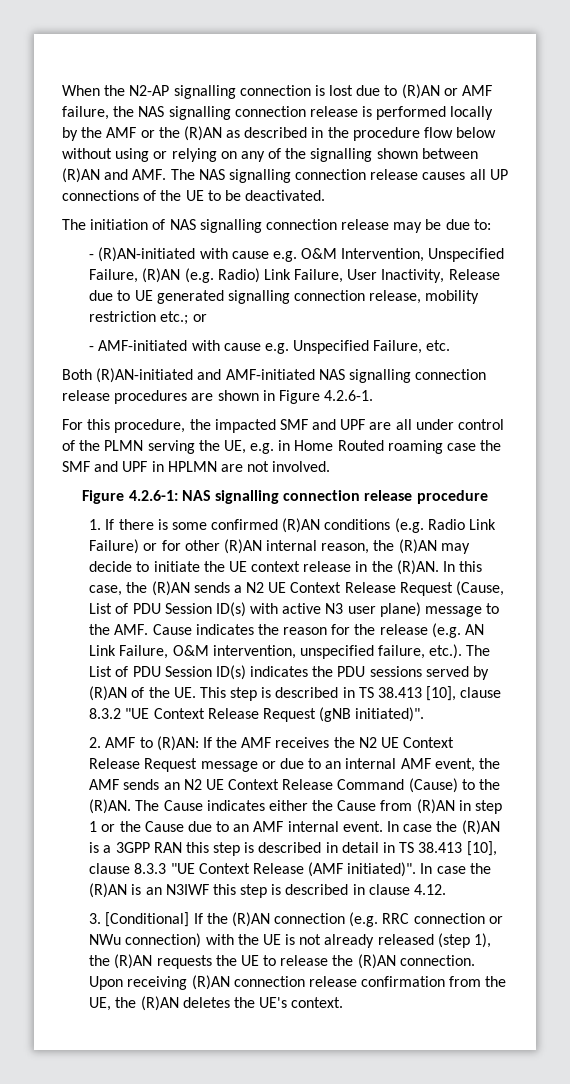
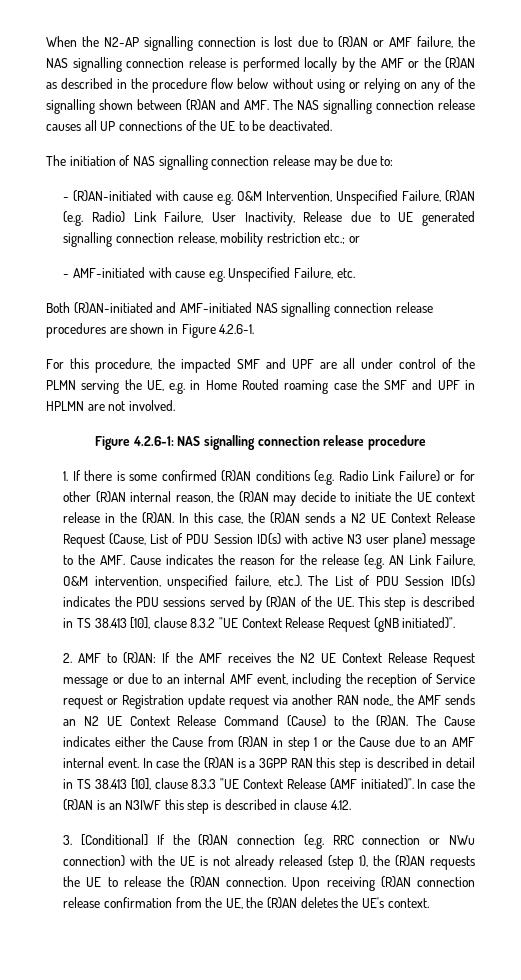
- 2. AMF to (R)AN: If the AMF receives the N2 UE Context Release Request message or due to an internal AMF event, the AMF sends an N2 UE Context Release Command (Cause) to the (R)AN.
+ 2. AMF to (R)AN: If the AMF receives the N2 UE Context Release Request message or due to an internal AMF event, including the reception of Service request or Registration update request via another RAN node,, the AMF sends an N2 UE Context Release Command (Cause) to the (R)AN.

